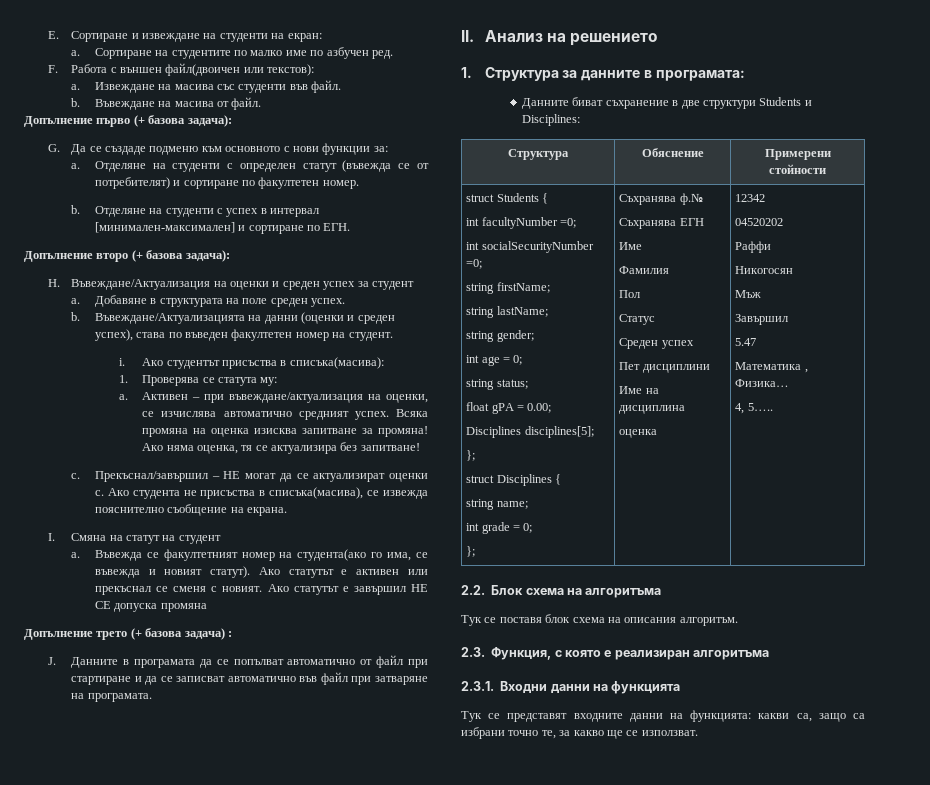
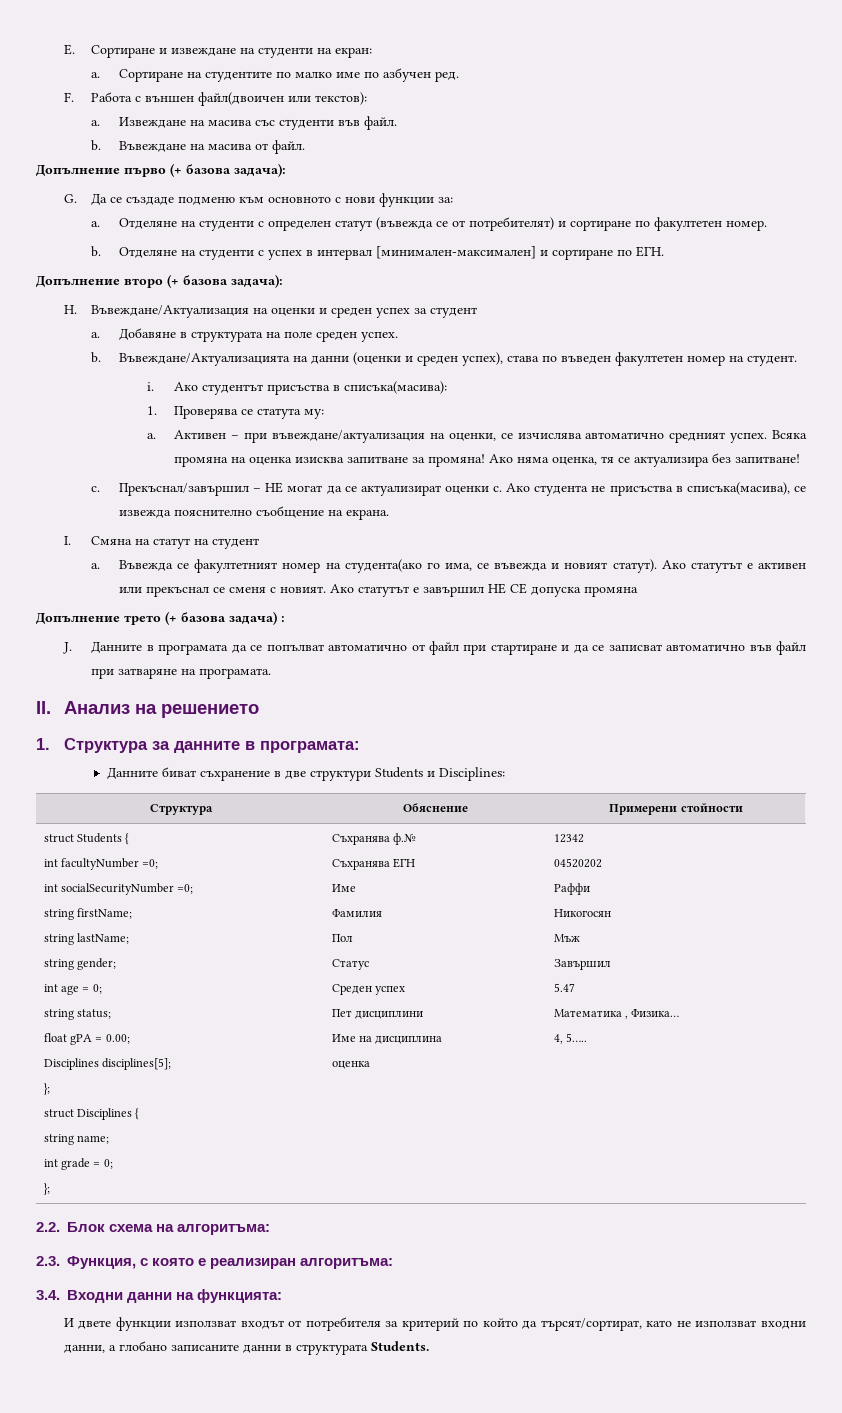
- 2.2. Блок схема на алгоритъма
- Тук се поставя блок схема на описания алгоритъм.
+ 2.2. Блок схема на алгоритъма:
- 2.3. Функция, с която е реализиран алгоритъма
- 2.3.1. Входни данни на функцията
- Тук се представят входните данни на функцията: какви са, защо са избрани точно те, за какво ще се използват.
+ 2.3. Функция, с която е реализиран алгоритъма:
+ 3.4. Входни данни на функцията:
+ И двете функции използват входът от потребителя за критерий по който да търсят/сортират, като не използват входни данни, а глобано записаните данни в структурата Students.

